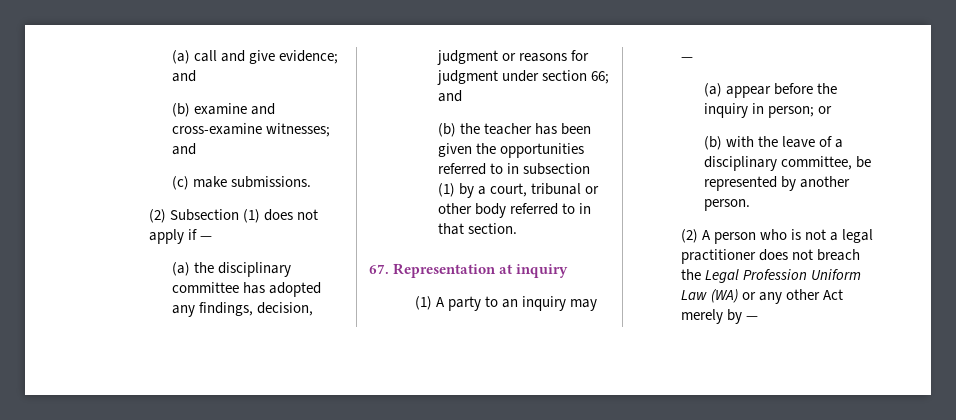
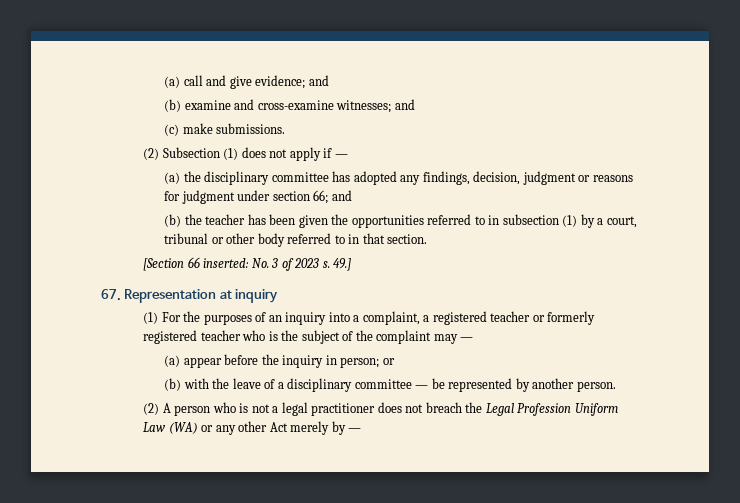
+ [Section 66 inserted: No. 3 of 2023 s. 49.]
- (1) A party to an inquiry may —
+ (1) For the purposes of an inquiry into a complaint, a registered teacher or formerly registered teacher who is the subject of the complaint may —
- (b) with the leave of a disciplinary committee, be represented by another person.
+ (b) with the leave of a disciplinary committee — be represented by another person.

